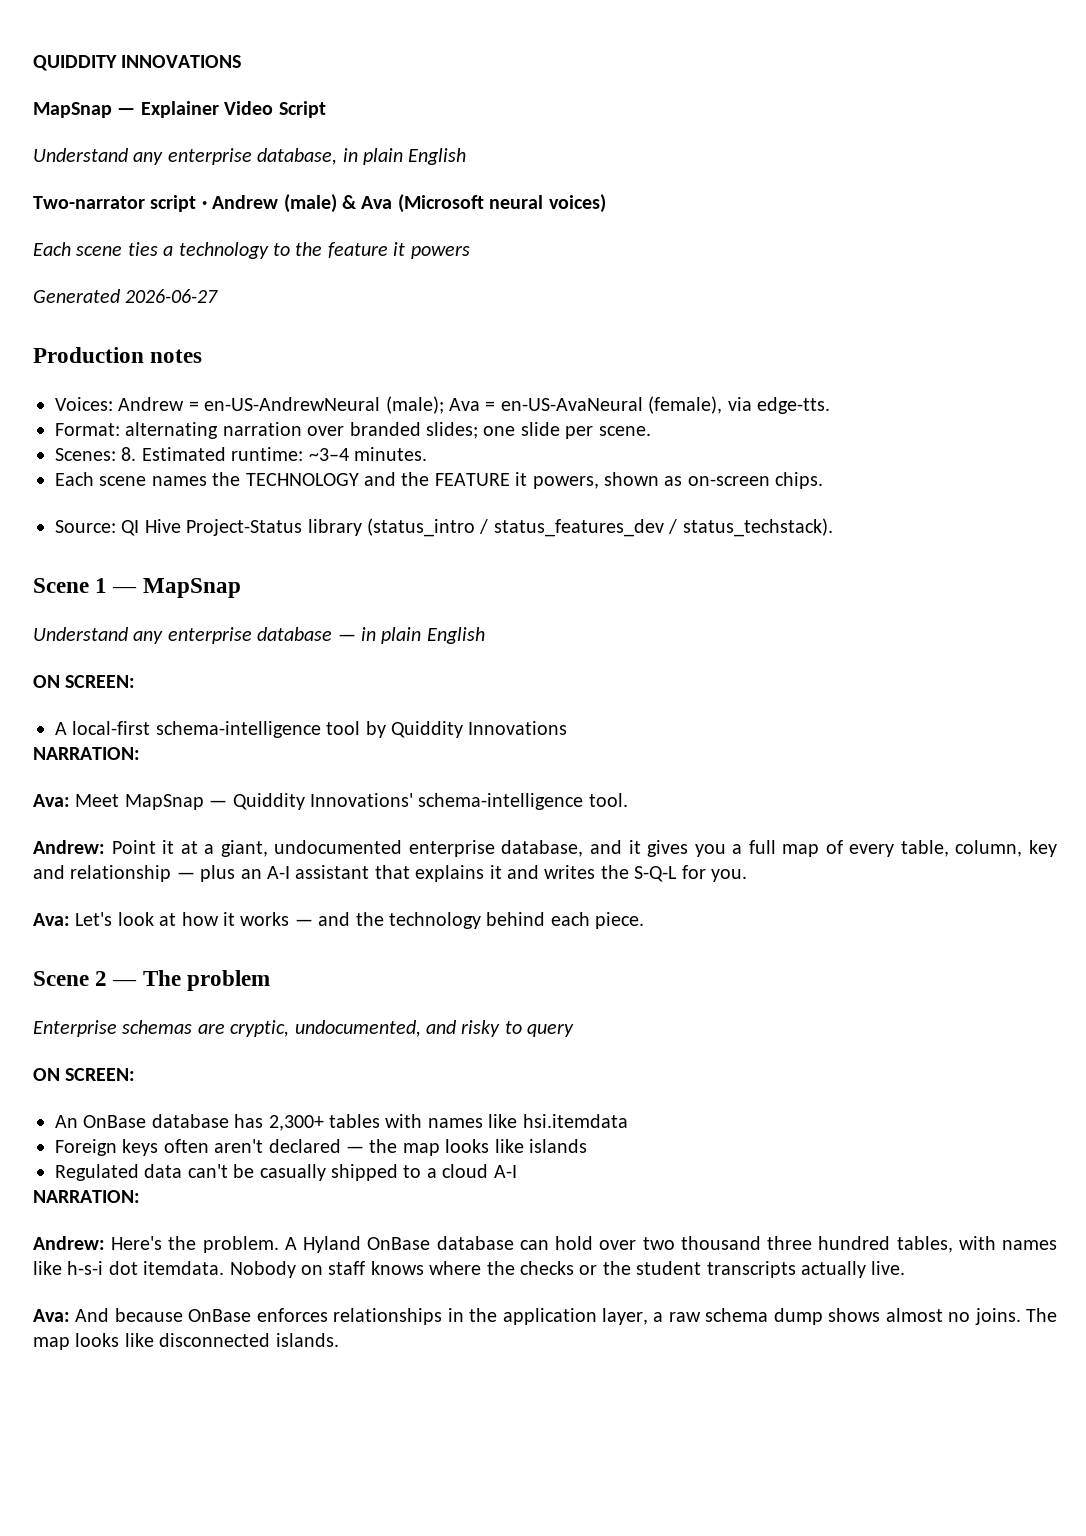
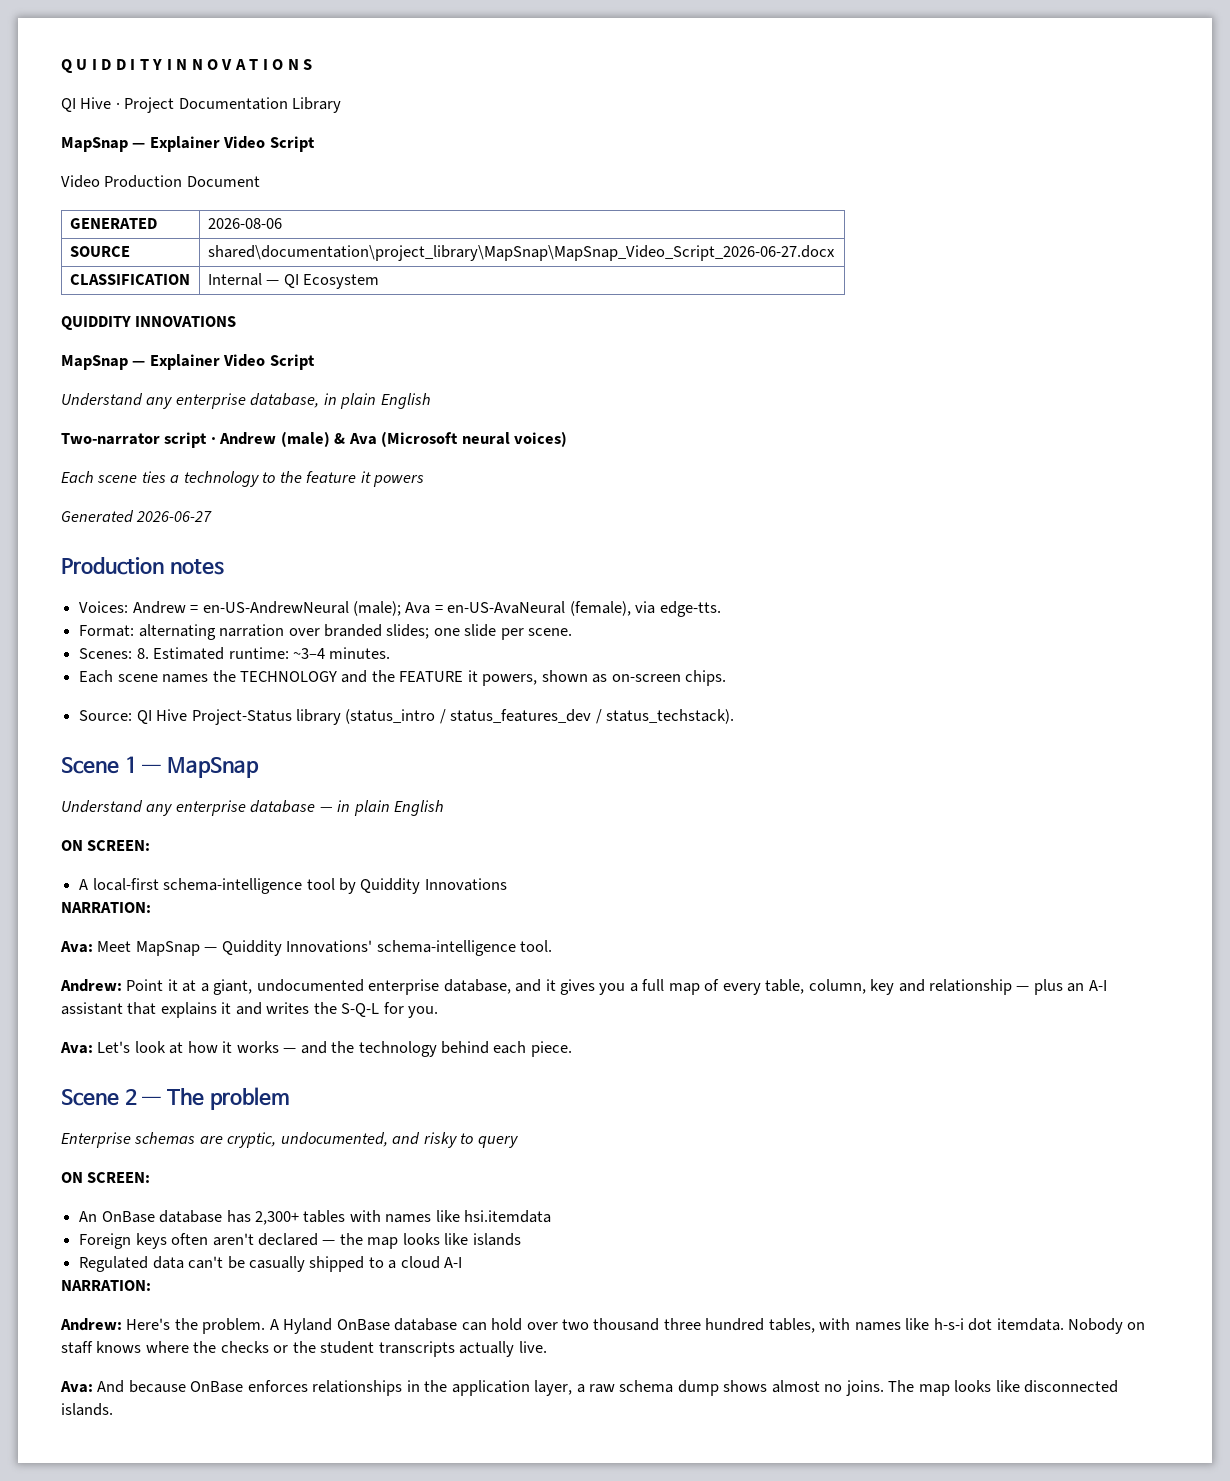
+ Q U I D D I T Y I N N O V A T I O N S
+ QI Hive · Project Documentation Library
+ MapSnap — Explainer Video Script
+ Video Production Document
+ GENERATED | 2026-08-06
+ SOURCE | shared\documentation\project_library\MapSnap\MapSnap_Video_Script_2026-06-27.docx
+ CLASSIFICATION | Internal — QI Ecosystem

